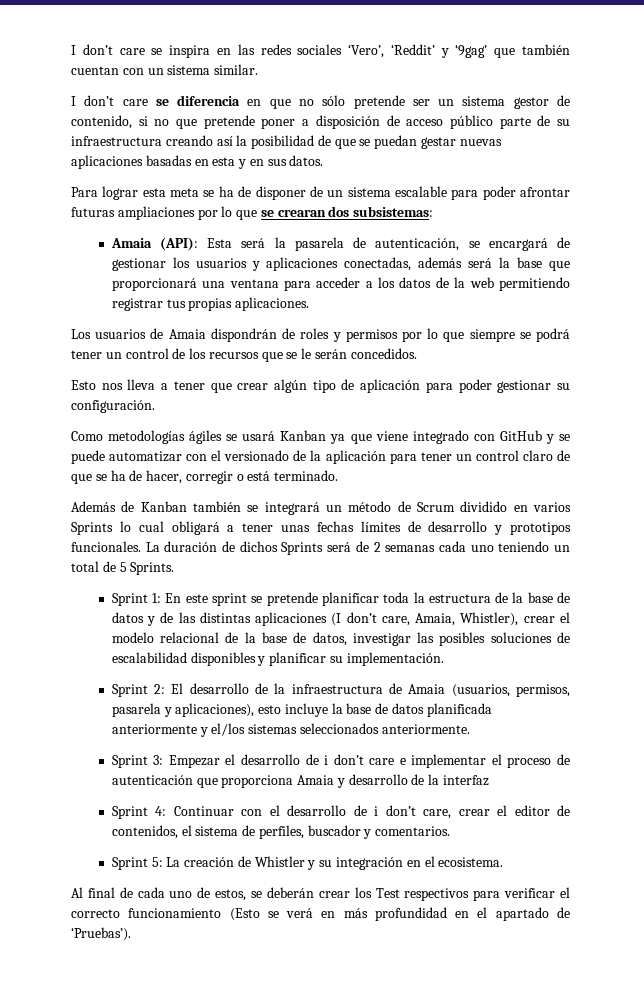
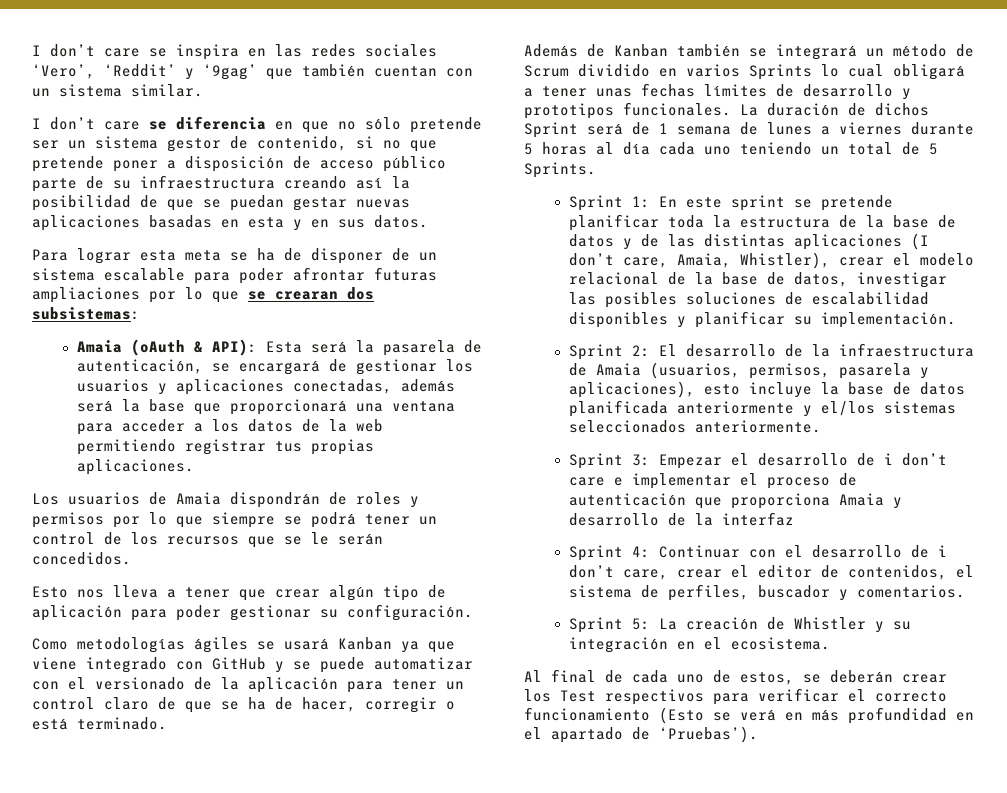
- Amaia (API): Esta será la pasarela de autenticación, se encargará de gestionar los usuarios y aplicaciones conectadas, además será la base que proporcionará una ventana para acceder a los datos de la web permitiendo registrar tus propias aplicaciones.
+ Amaia (oAuth & API): Esta será la pasarela de autenticación, se encargará de gestionar los usuarios y aplicaciones conectadas, además será la base que proporcionará una ventana para acceder a los datos de la web permitiendo registrar tus propias aplicaciones.
- La duración de dichos Sprints será de 2 semanas cada uno teniendo un total de 5 Sprints.
+ La duración de dichos Sprint será de 1 semana de lunes a viernes durante 5 horas al día cada uno teniendo un total de 5 Sprints.

